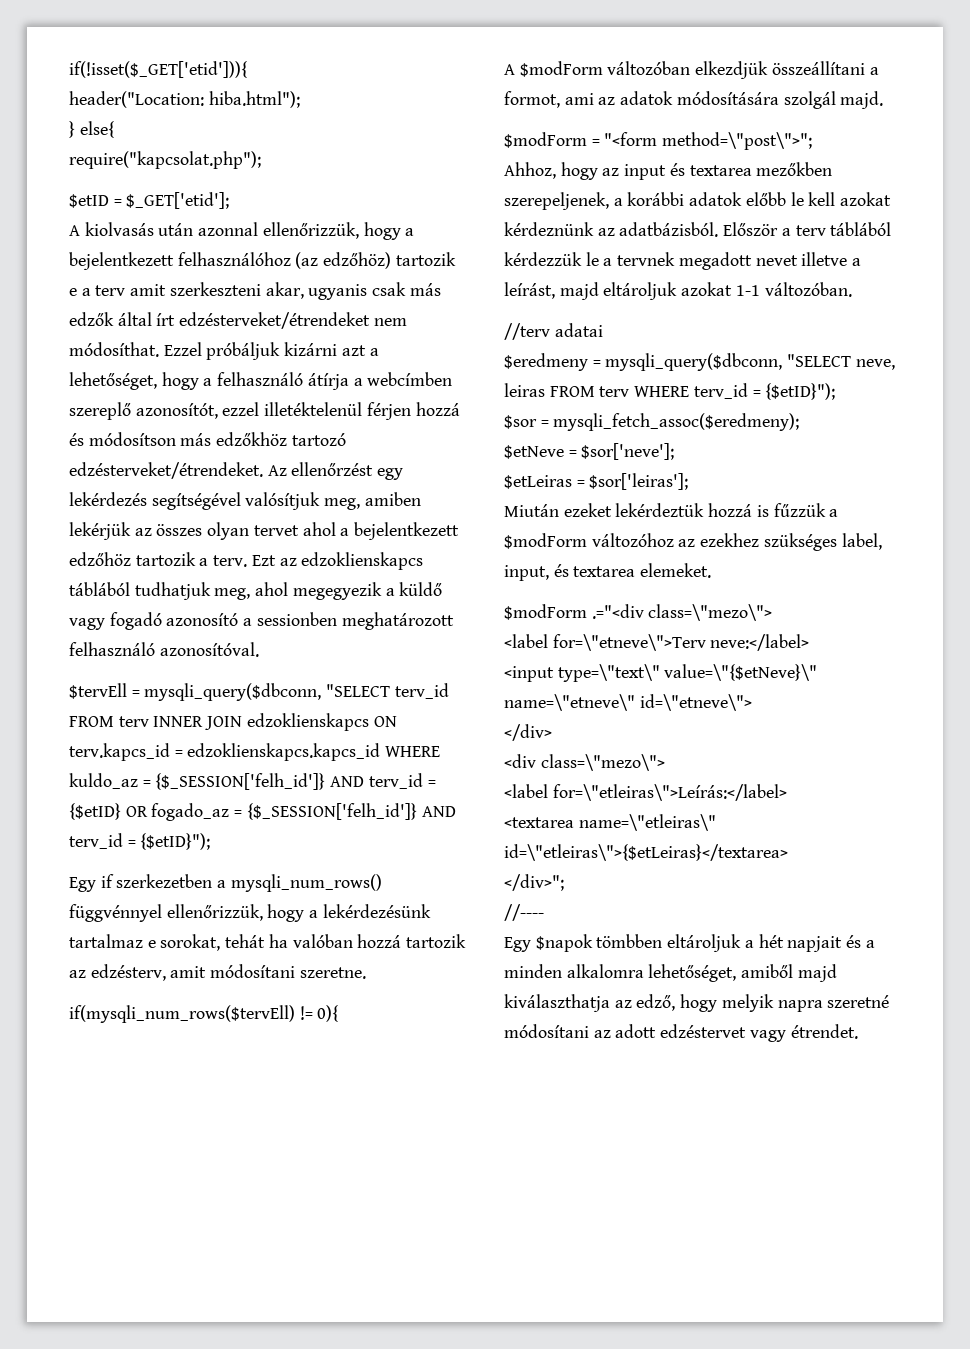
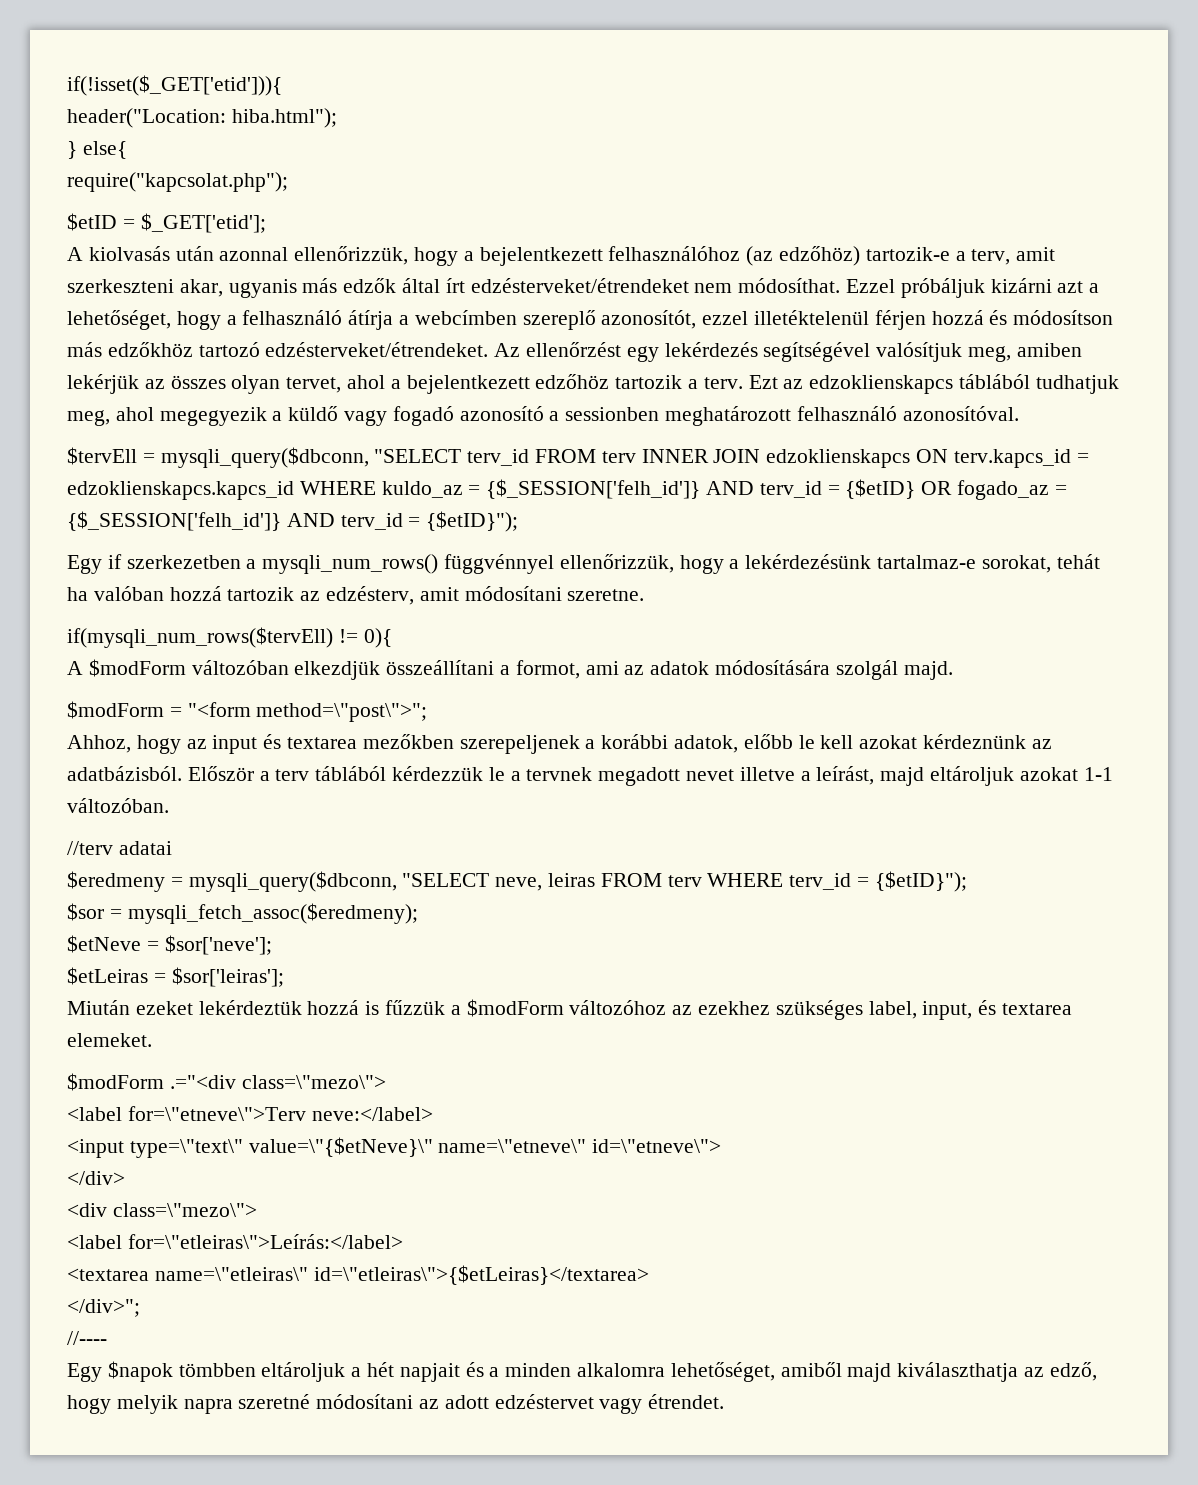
- A kiolvasás után azonnal ellenőrizzük, hogy a bejelentkezett felhasználóhoz (az edzőhöz) tartozik e a terv amit szerkeszteni akar, ugyanis csak más edzők által írt edzésterveket/étrendeket nem módosíthat.
+ A kiolvasás után azonnal ellenőrizzük, hogy a bejelentkezett felhasználóhoz (az edzőhöz) tartozik-e a terv, amit szerkeszteni akar, ugyanis más edzők által írt edzésterveket/étrendeket nem módosíthat.
- Az ellenőrzést egy lekérdezés segítségével valósítjuk meg, amiben lekérjük az összes olyan tervet ahol a bejelentkezett edzőhöz tartozik a terv.
+ Az ellenőrzést egy lekérdezés segítségével valósítjuk meg, amiben lekérjük az összes olyan tervet, ahol a bejelentkezett edzőhöz tartozik a terv.
- Egy if szerkezetben a mysqli_num_rows() függvénnyel ellenőrizzük, hogy a lekérdezésünk tartalmaz e sorokat, tehát ha valóban hozzá tartozik az edzésterv, amit módosítani szeretne.
+ Egy if szerkezetben a mysqli_num_rows() függvénnyel ellenőrizzük, hogy a lekérdezésünk tartalmaz-e sorokat, tehát ha valóban hozzá tartozik az edzésterv, amit módosítani szeretne.
- Ahhoz, hogy az input és textarea mezőkben szerepeljenek, a korábbi adatok előbb le kell azokat kérdeznünk az adatbázisból.
+ Ahhoz, hogy az input és textarea mezőkben szerepeljenek a korábbi adatok, előbb le kell azokat kérdeznünk az adatbázisból.

